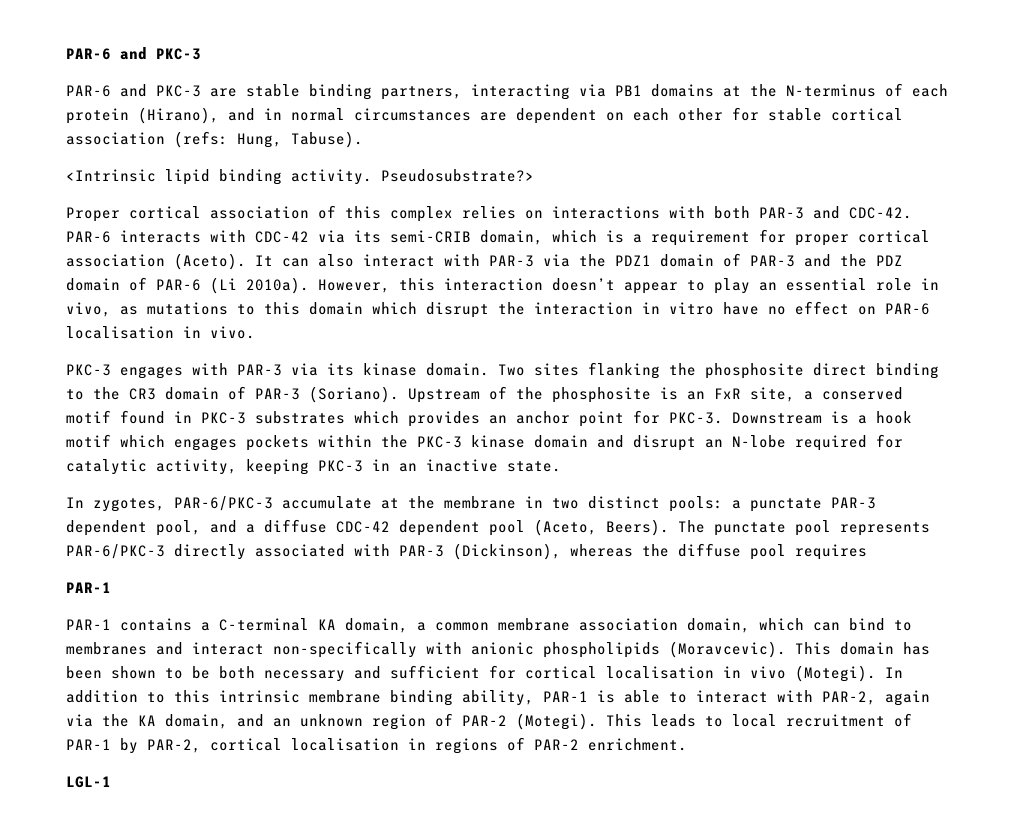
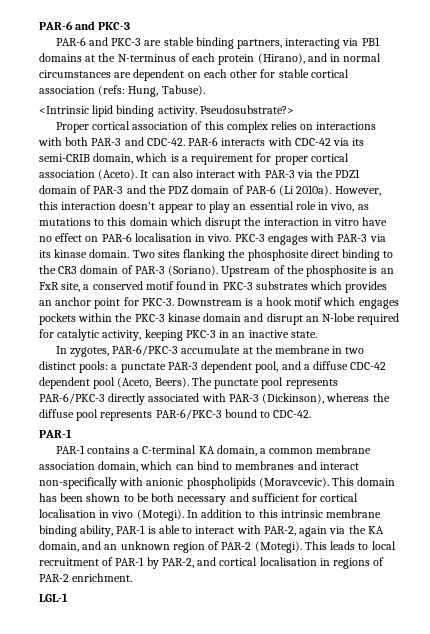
- However, this interaction doesn’t appear to play an essential role in vivo, as mutations to this domain which disrupt the interaction in vitro have no effect on PAR-6 localisation in vivo.
- PKC-3 engages with PAR-3 via its kinase domain.
+ However, this interaction doesn’t appear to play an essential role in vivo, as mutations to this domain which disrupt the interaction in vitro have no effect on PAR-6 localisation in vivo. PKC-3 engages with PAR-3 via its kinase domain.
- The punctate pool represents PAR-6/PKC-3 directly associated with PAR-3 (Dickinson), whereas the diffuse pool requires
+ The punctate pool represents PAR-6/PKC-3 directly associated with PAR-3 (Dickinson), whereas the diffuse pool represents PAR-6/PKC-3 bound to CDC-42.
- This leads to local recruitment of PAR-1 by PAR-2, cortical localisation in regions of PAR-2 enrichment.
+ This leads to local recruitment of PAR-1 by PAR-2, and cortical localisation in regions of PAR-2 enrichment.

